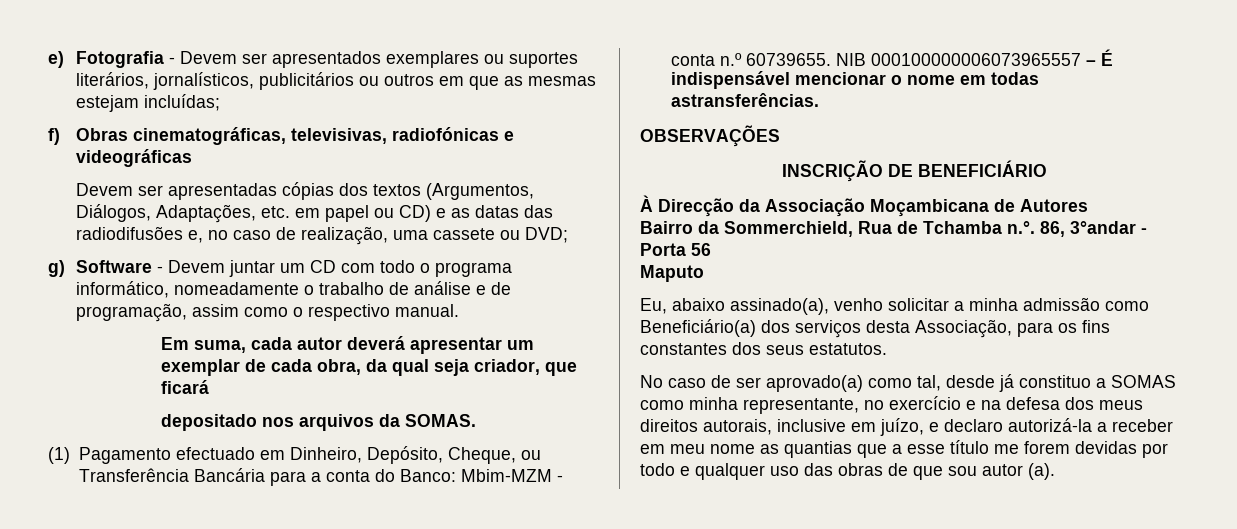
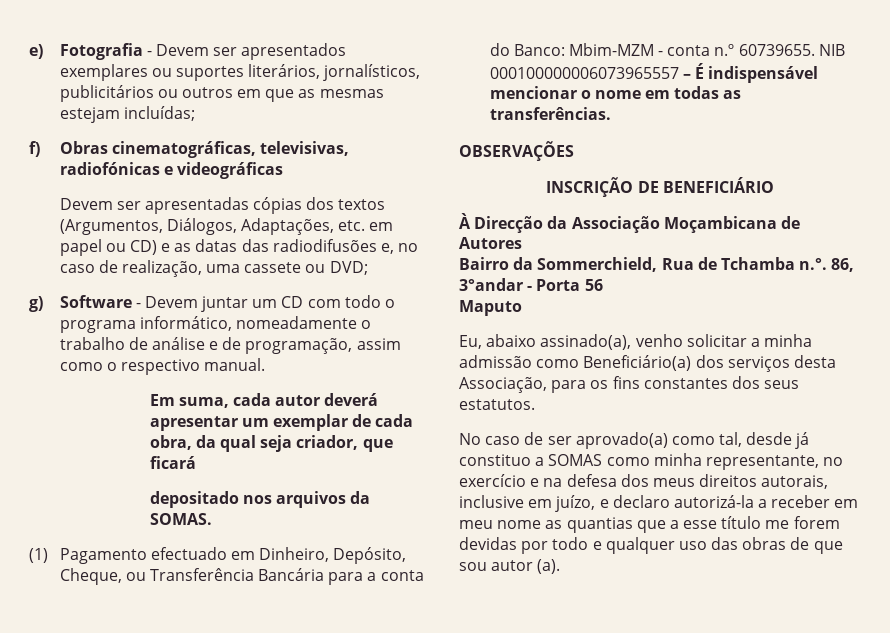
- NIB 000100000006073965557 – É indispensável mencionar o nome em todas astransferências.
+ NIB 000100000006073965557 – É indispensável mencionar o nome em todas as transferências.

